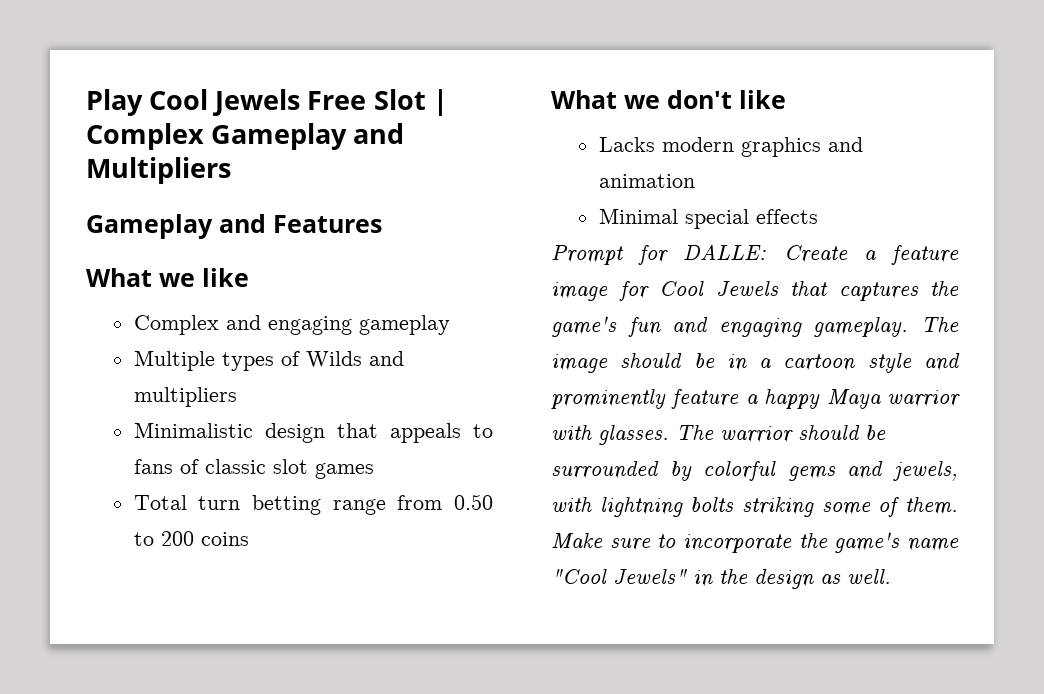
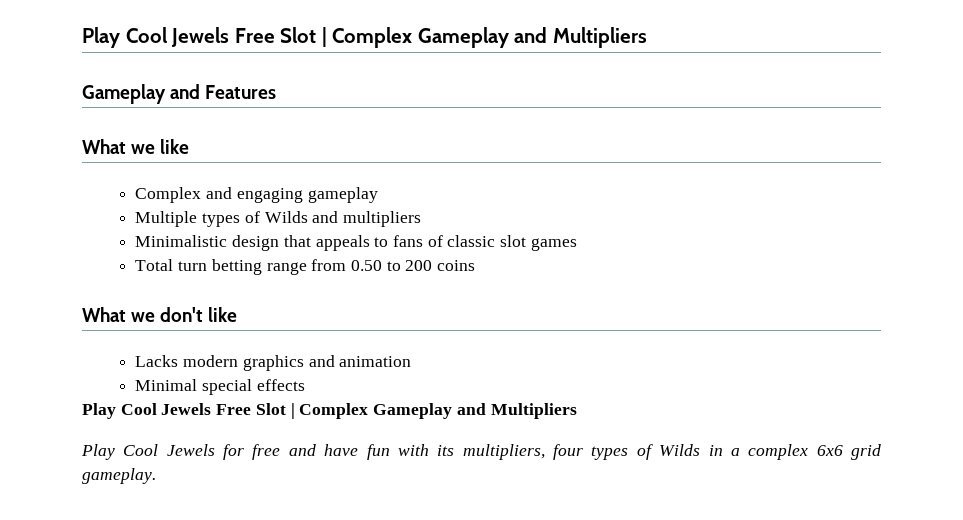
  Minimal special effects
- Prompt for DALLE: Create a feature image for Cool Jewels that captures the game's fun and engaging gameplay. The image should be in a cartoon style and prominently feature a happy Maya warrior with glasses. The warrior should be surrounded by colorful gems and jewels, with lightning bolts striking some of them. Make sure to incorporate the game's name "Cool Jewels" in the design as well.
+ Play Cool Jewels Free Slot | Complex Gameplay and Multipliers
+ Play Cool Jewels for free and have fun with its multipliers, four types of Wilds in a complex 6x6 grid gameplay.

